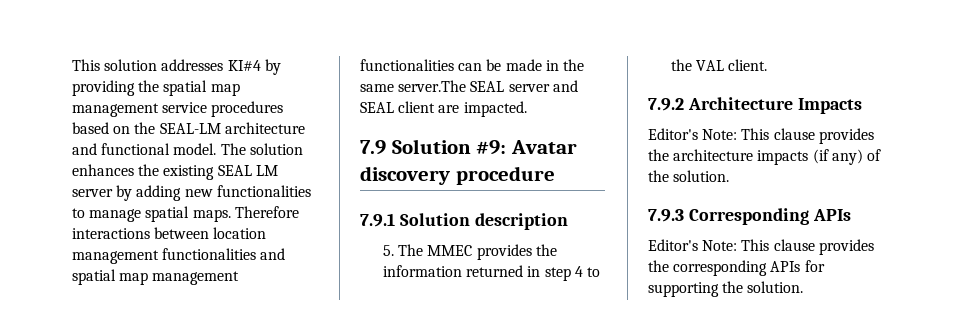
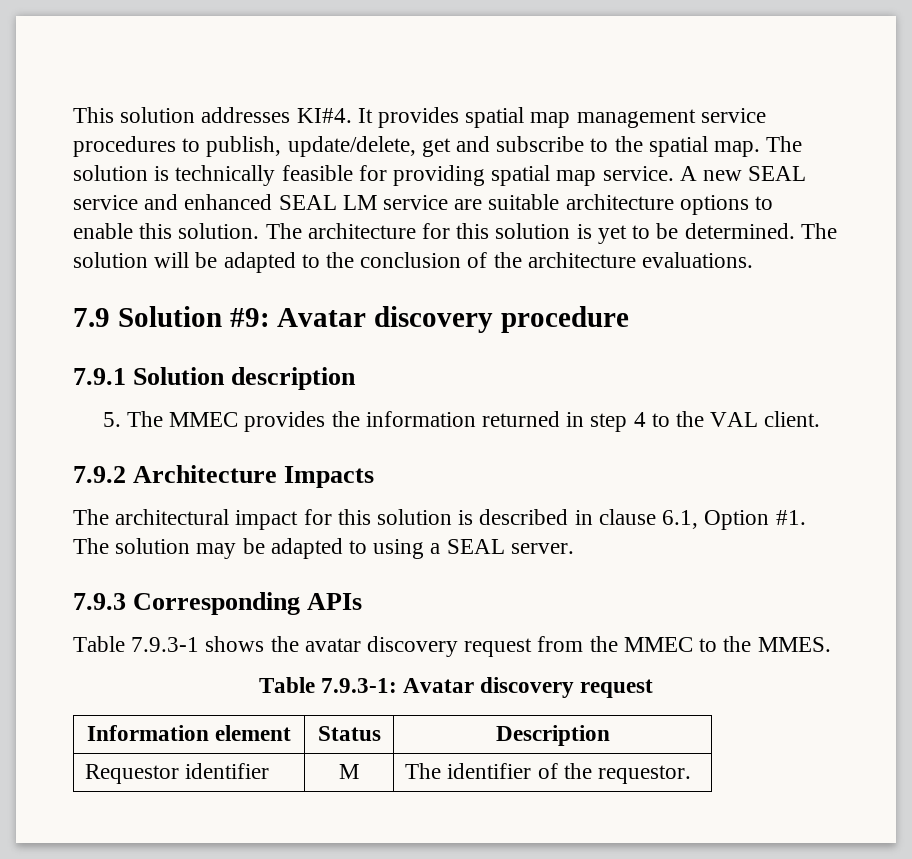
- This solution addresses KI#4 by providing the spatial map management service procedures based on the SEAL-LM architecture and functional model. The solution enhances the existing SEAL LM server by adding new functionalities to manage spatial maps. Therefore interactions between location management functionalities and spatial map management functionalities can be made in the same server.The SEAL server and SEAL client are impacted.
+ This solution addresses KI#4. It provides spatial map management service procedures to publish, update/delete, get and subscribe to the spatial map. The solution is technically feasible for providing spatial map service. A new SEAL service and enhanced SEAL LM service are suitable architecture options to enable this solution. The architecture for this solution is yet to be determined. The solution will be adapted to the conclusion of the architecture evaluations.
- Editor's Note: This clause provides the architecture impacts (if any) of the solution.
+ The architectural impact for this solution is described in clause 6.1, Option #1. The solution may be adapted to using a SEAL server.
  7.9.3 Corresponding APIs
- Editor's Note: This clause provides the corresponding APIs for supporting the solution.
+ Table 7.9.3-1 shows the avatar discovery request from the MMEC to the MMES.
+ Table 7.9.3-1: Avatar discovery request
+ Information element | Status | Description
+ Requestor identifier | M | The identifier of the requestor.

